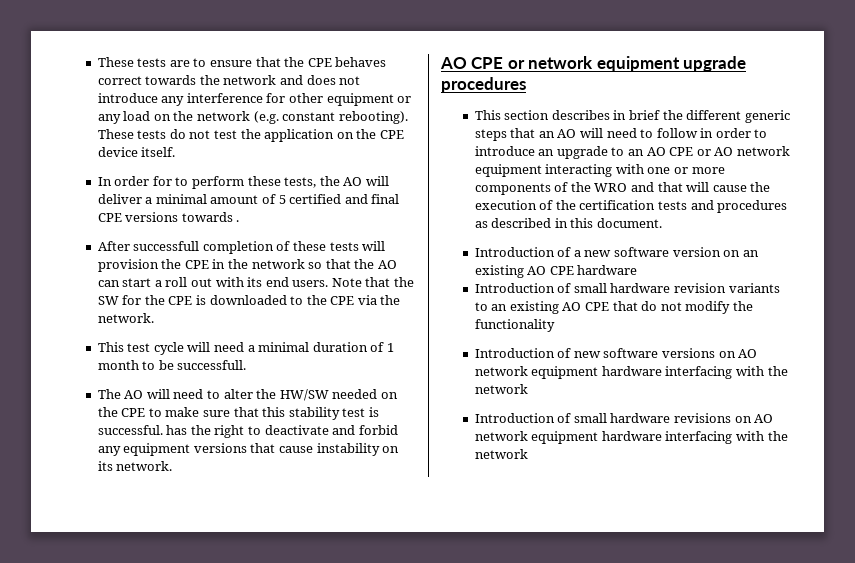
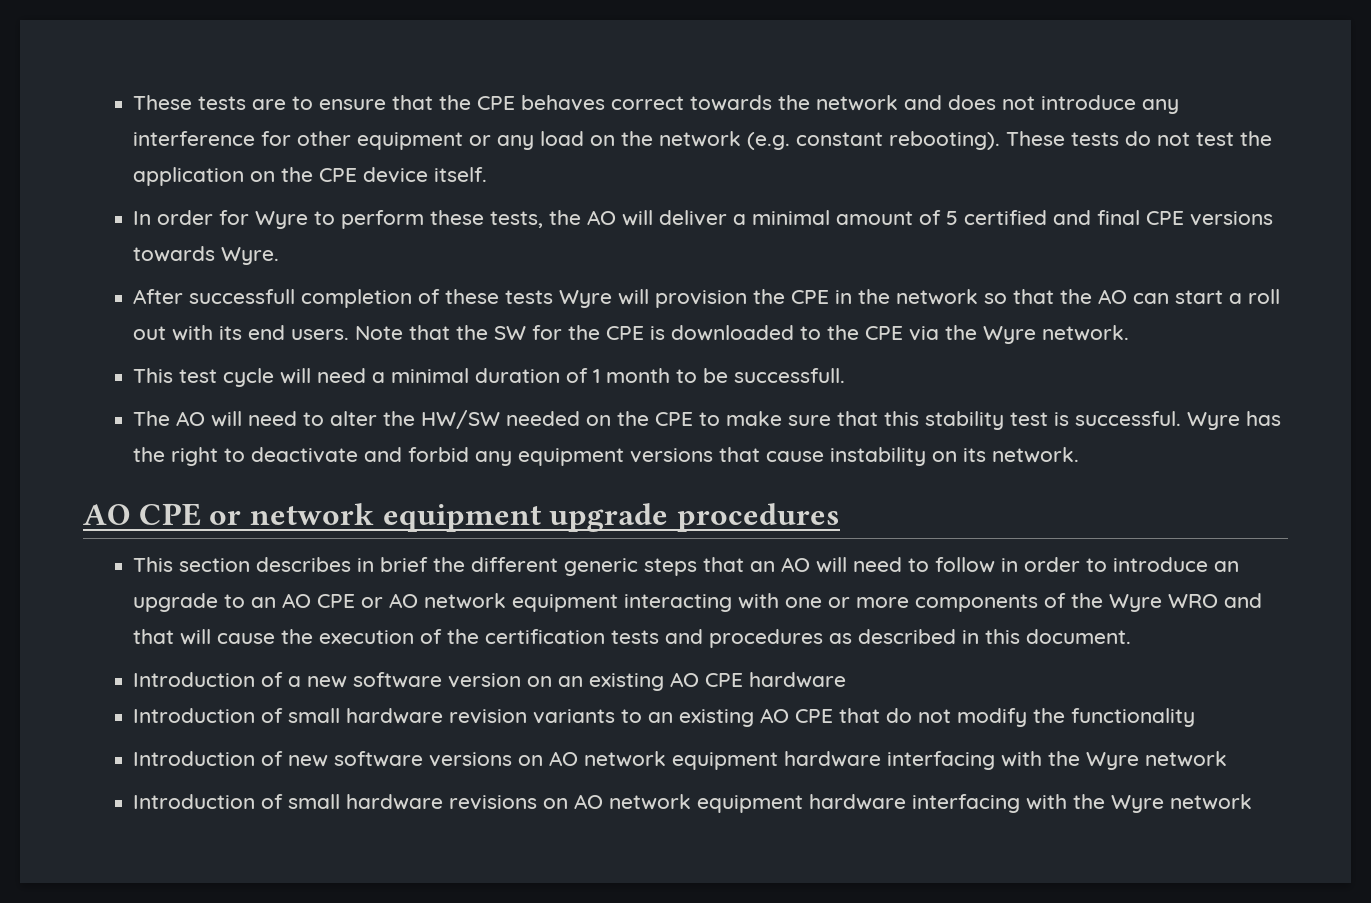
- In order for to perform these tests, the AO will deliver a minimal amount of 5 certified and final CPE versions towards .
+ In order for Wyre to perform these tests, the AO will deliver a minimal amount of 5 certified and final CPE versions towards Wyre.
- After successfull completion of these tests will provision the CPE in the network so that the AO can start a roll out with its end users.
+ After successfull completion of these tests Wyre will provision the CPE in the network so that the AO can start a roll out with its end users.
- Note that the SW for the CPE is downloaded to the CPE via the network.
+ Note that the SW for the CPE is downloaded to the CPE via the Wyre network.
- The AO will need to alter the HW/SW needed on the CPE to make sure that this stability test is successful. has the right to deactivate and forbid any equipment versions that cause instability on its network.
+ The AO will need to alter the HW/SW needed on the CPE to make sure that this stability test is successful. Wyre has the right to deactivate and forbid any equipment versions that cause instability on its network.
- This section describes in brief the different generic steps that an AO will need to follow in order to introduce an upgrade to an AO CPE or AO network equipment interacting with one or more components of the WRO and that will cause the execution of the certification tests and procedures as described in this document.
+ This section describes in brief the different generic steps that an AO will need to follow in order to introduce an upgrade to an AO CPE or AO network equipment interacting with one or more components of the Wyre WRO and that will cause the execution of the certification tests and procedures as described in this document.
- Introduction of new software versions on AO network equipment hardware interfacing with the network
+ Introduction of new software versions on AO network equipment hardware interfacing with the Wyre network
- Introduction of small hardware revisions on AO network equipment hardware interfacing with the network
+ Introduction of small hardware revisions on AO network equipment hardware interfacing with the Wyre network

